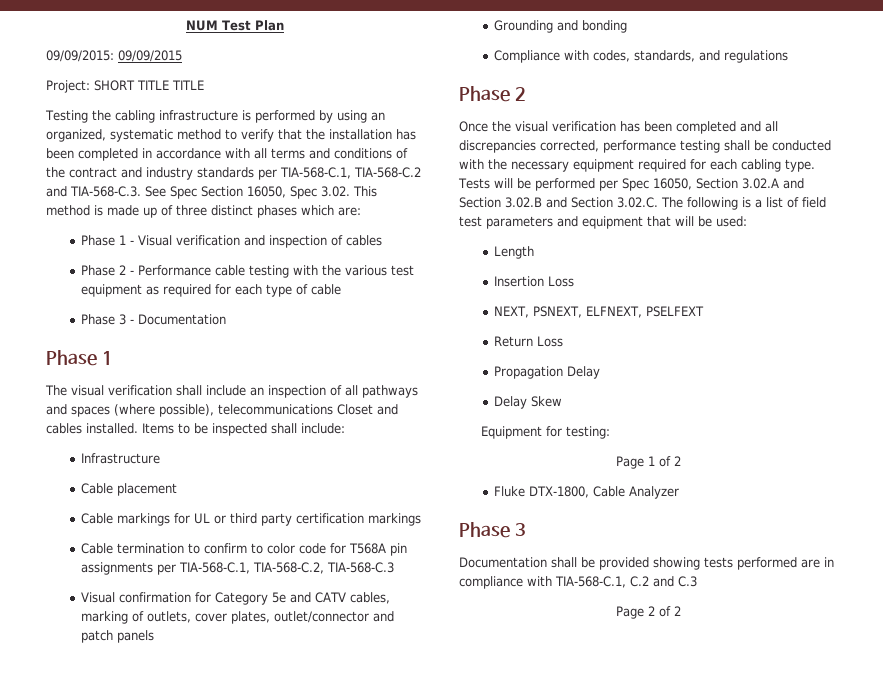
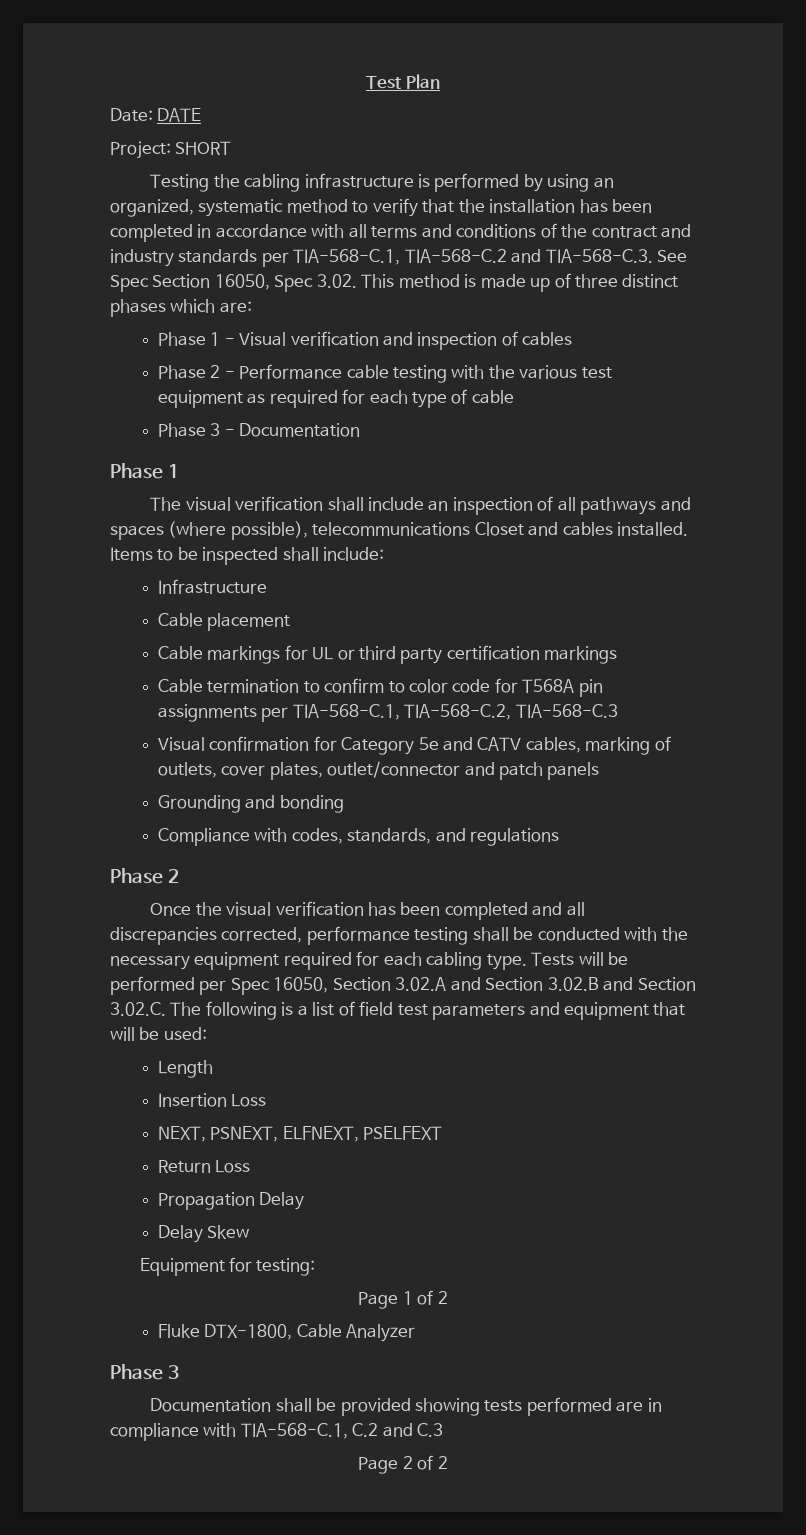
- NUM Test Plan
+ Test Plan
- 09/09/2015: 09/09/2015
+ Date: DATE
- Project: SHORT TITLE TITLE
+ Project: SHORT

